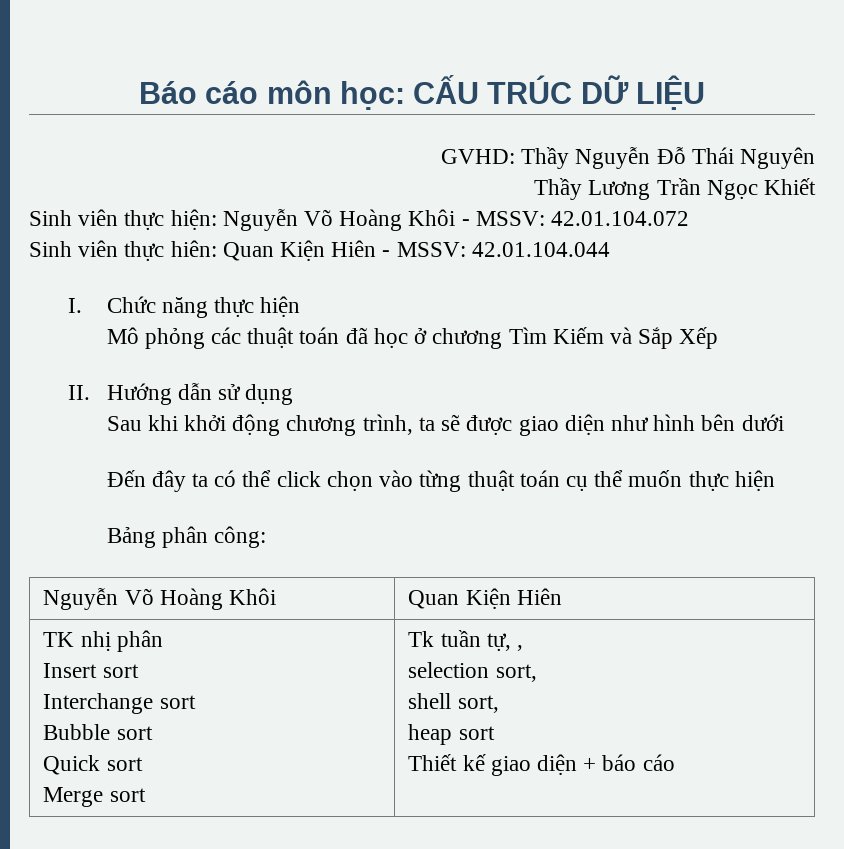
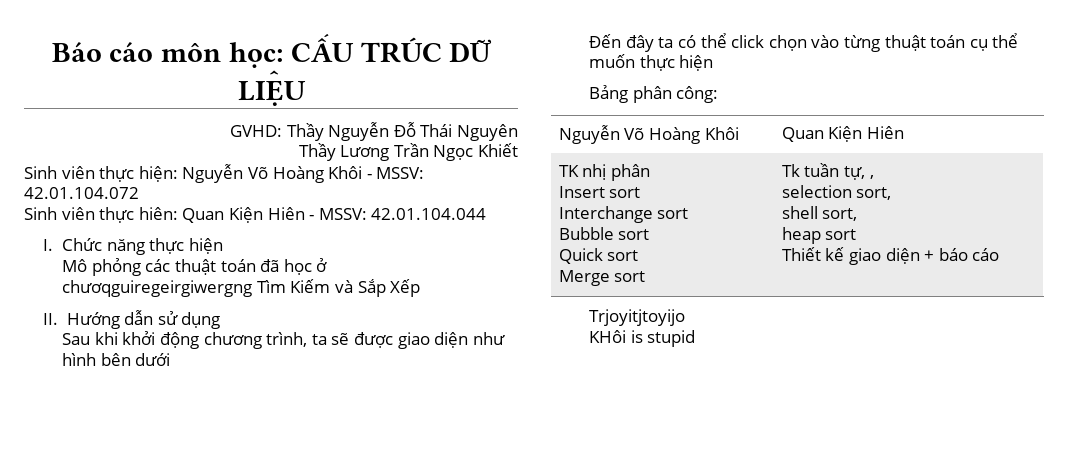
- Mô phỏng các thuật toán đã học ở chương Tìm Kiếm và Sắp Xếp
+ Mô phỏng các thuật toán đã học ở chươqguiregeirgiwergng Tìm Kiếm và Sắp Xếp
+ Trjoyitjtoyijo
+ KHôi is stupid

